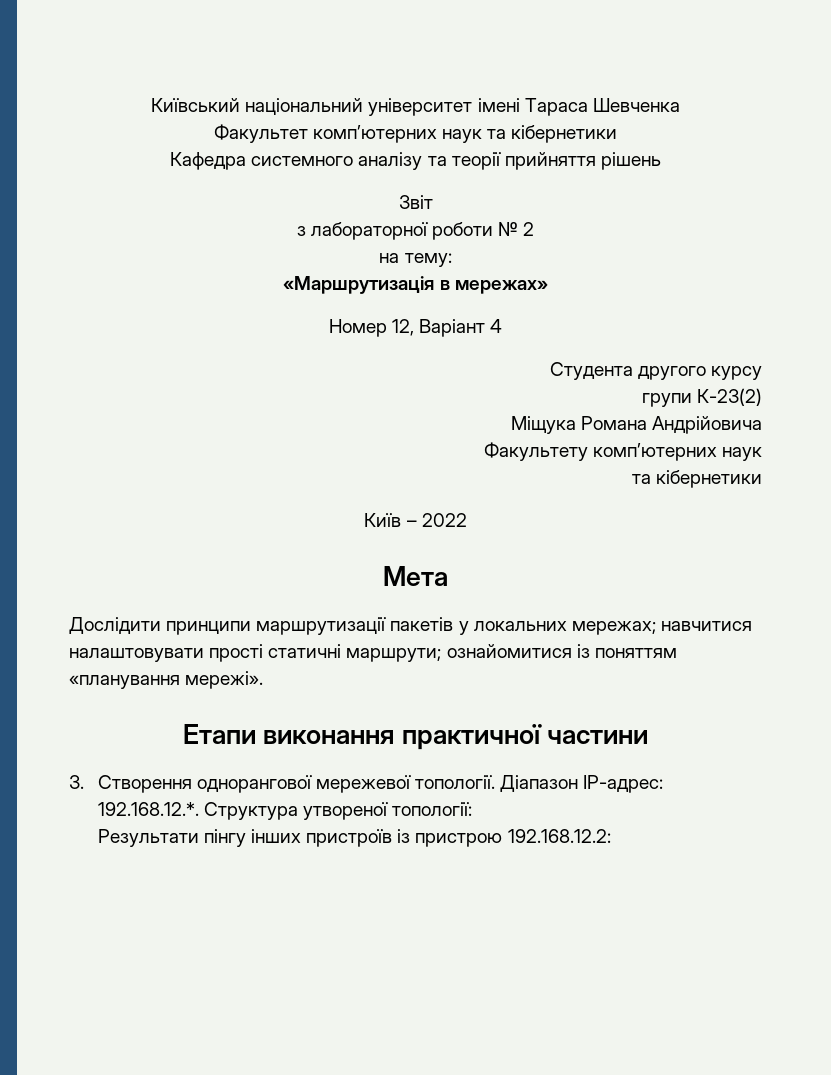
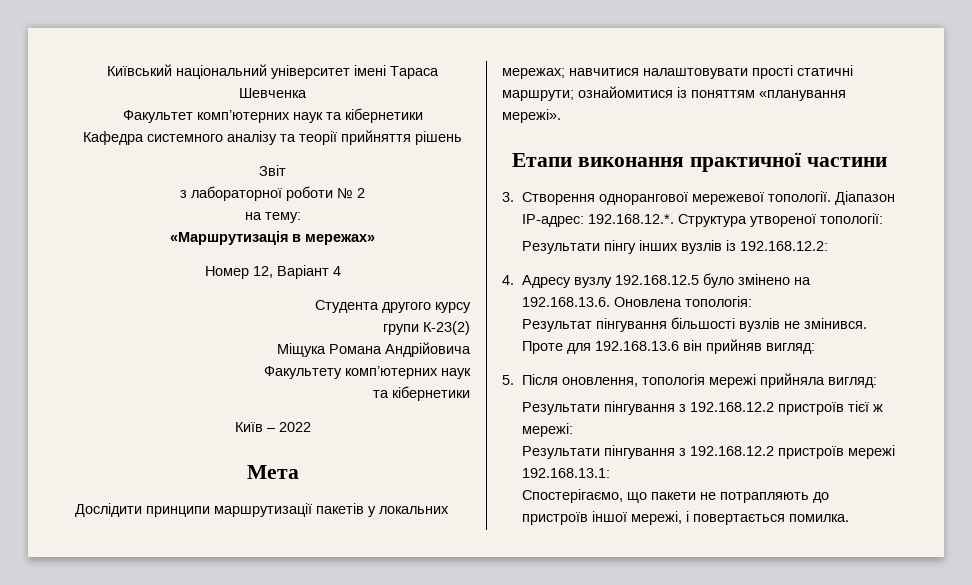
- Результати пінгу інших пристроїв із пристрою 192.168.12.2:
+ Результати пінгу інших вузлів із 192.168.12.2:
+ 4. Адресу вузлу 192.168.12.5 було змінено на 192.168.13.6. Оновлена топологія:
+ Результат пінгування більшості вузлів не змінився. Проте для 192.168.13.6 він прийняв вигляд:
+ 5. Після оновлення, топологія мережі прийняла вигляд:
+ Результати пінгування з 192.168.12.2 пристроїв тієї ж мережі:
+ Результати пінгування з 192.168.12.2 пристроїв мережі 192.168.13.1:
+ Спостерігаємо, що пакети не потрапляють до пристроїв іншої мережі, і повертається помилка.

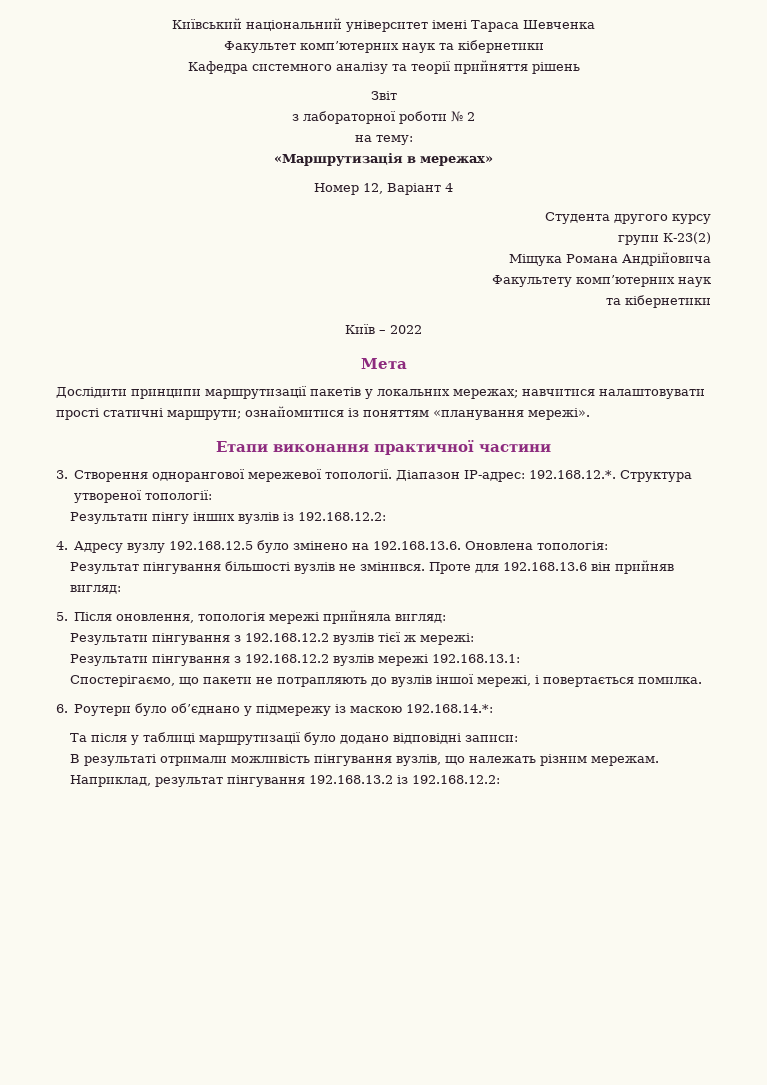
- Результати пінгування з 192.168.12.2 пристроїв тієї ж мережі:
+ Результати пінгування з 192.168.12.2 вузлів тієї ж мережі:
- Результати пінгування з 192.168.12.2 пристроїв мережі 192.168.13.1:
+ Результати пінгування з 192.168.12.2 вузлів мережі 192.168.13.1:
- Спостерігаємо, що пакети не потрапляють до пристроїв іншої мережі, і повертається помилка.
+ Спостерігаємо, що пакети не потрапляють до вузлів іншої мережі, і повертається помилка.
+ 6. Роутери було об’єднано у підмережу із маскою 192.168.14.*:
+ Та після у таблиці маршрутизації було додано відповідні записи:
+ В результаті отримали можливість пінгування вузлів, що належать різним мережам. Наприклад, результат пінгування 192.168.13.2 із 192.168.12.2:

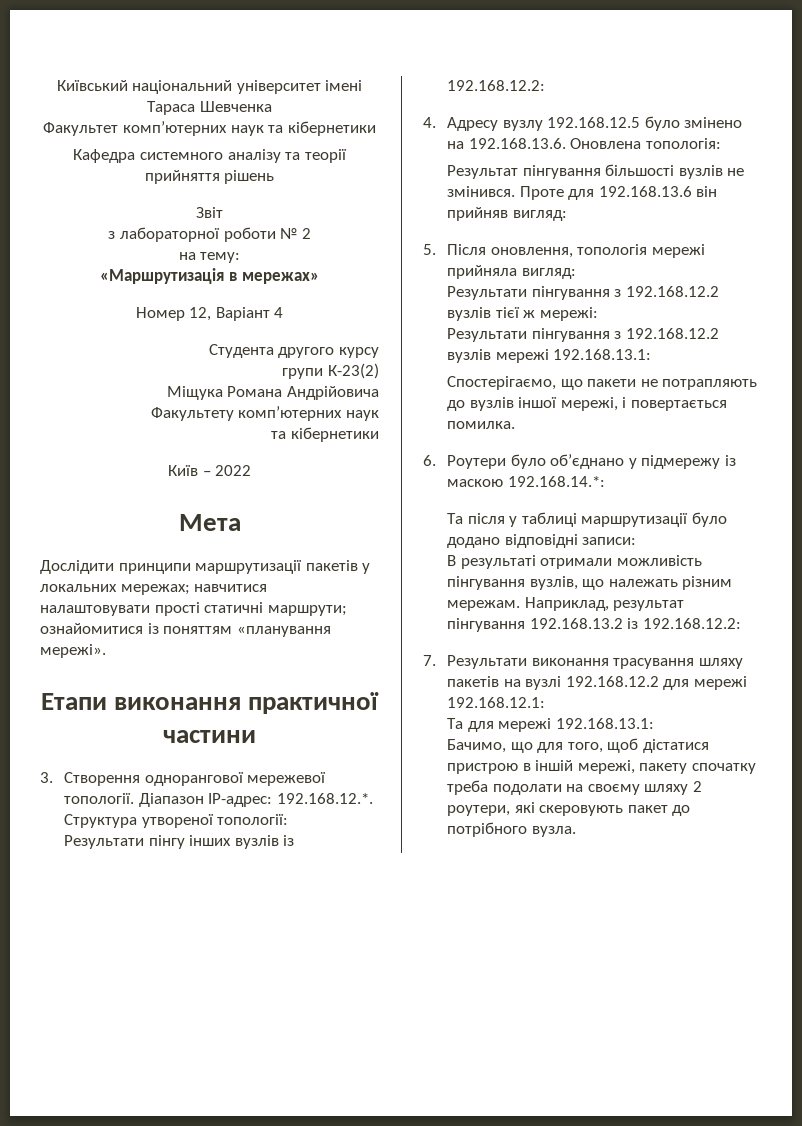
+ 7. Результати виконання трасування шляху пакетів на вузлі 192.168.12.2 для мережі 192.168.12.1:
+ Та для мережі 192.168.13.1:
+ Бачимо, що для того, щоб дістатися пристрою в іншій мережі, пакету спочатку треба подолати на своєму шляху 2 роутери, які скеровують пакет до потрібного вузла.

